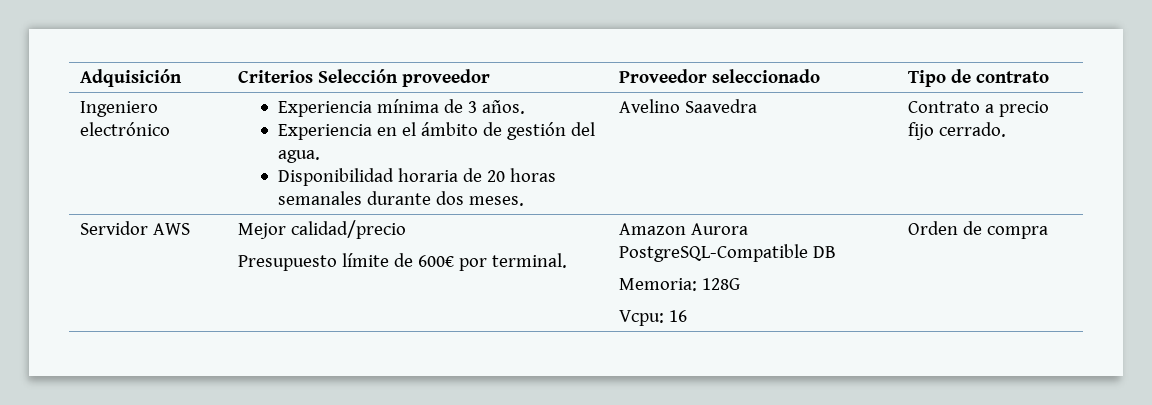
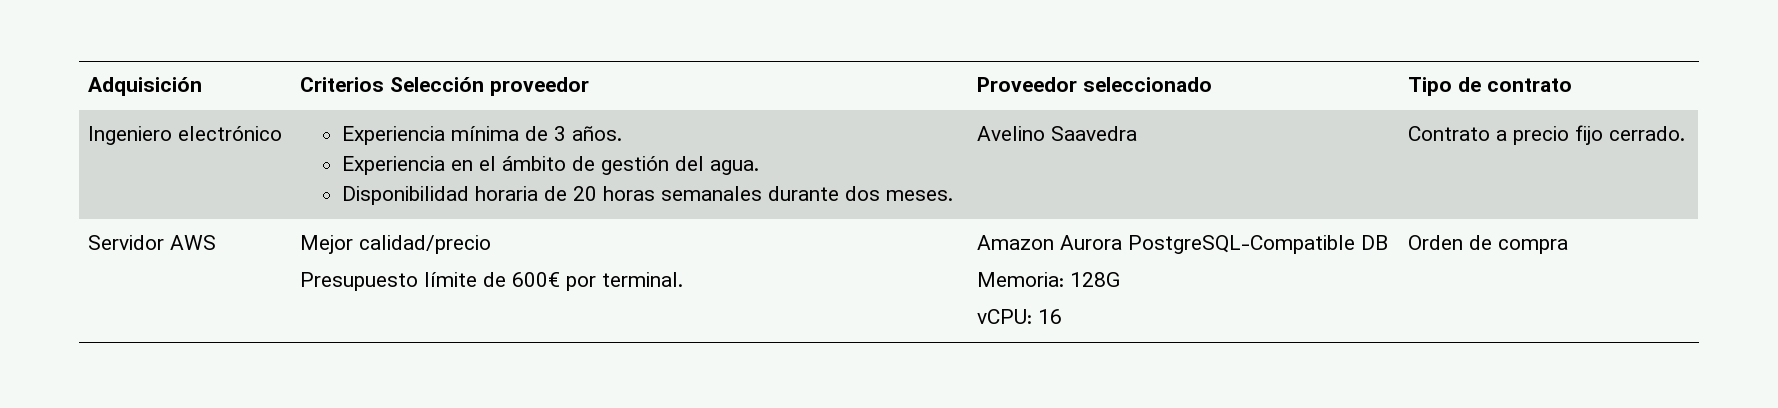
  Servidor AWS | Mejor calidad/precio
  Presupuesto límite de 600€ por terminal. | Amazon Aurora PostgreSQL-Compatible DB
  Memoria: 128G
- Vcpu: 16 | Orden de compra
+ vCPU: 16 | Orden de compra

